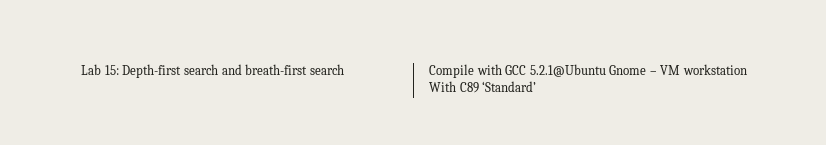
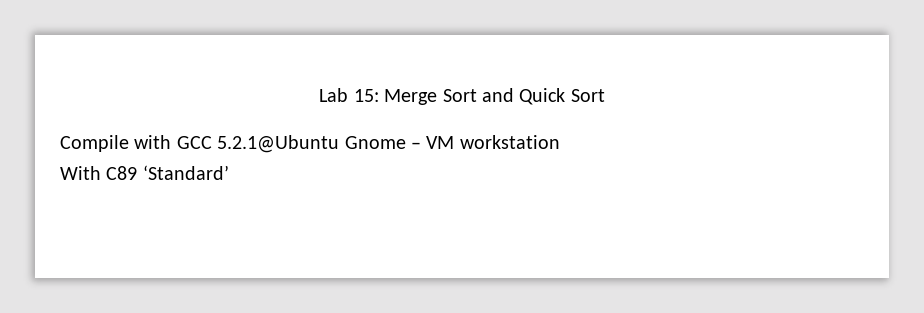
- Lab 15: Depth-first search and breath-first search
+ Lab 15: Merge Sort and Quick Sort

